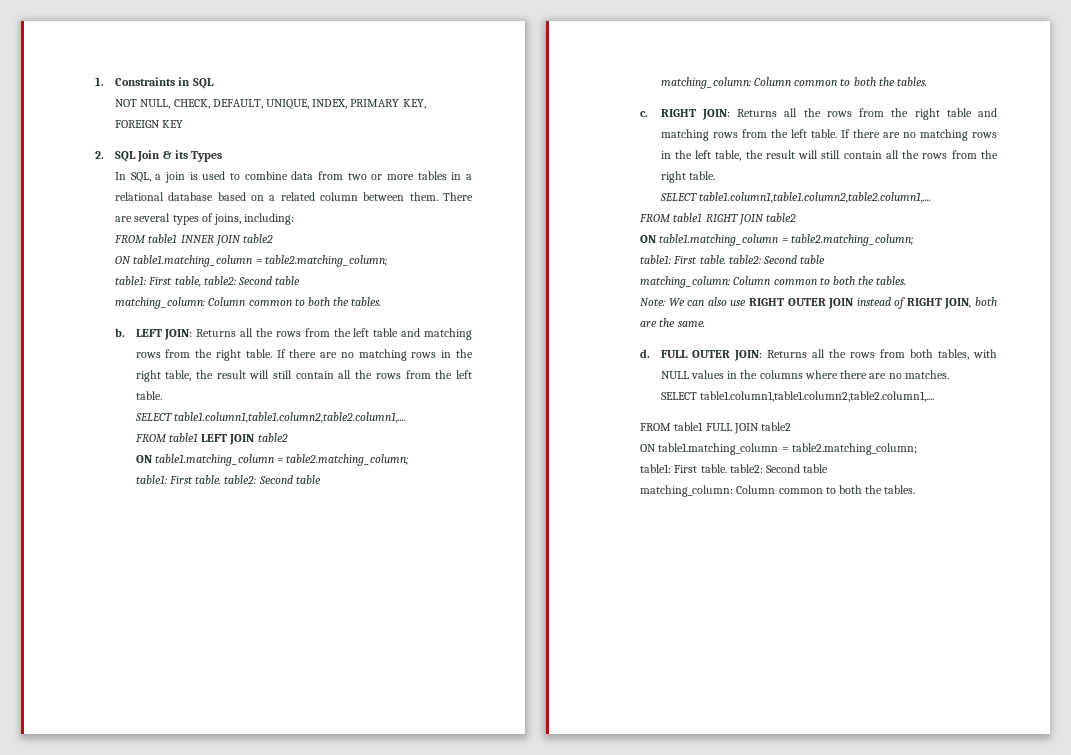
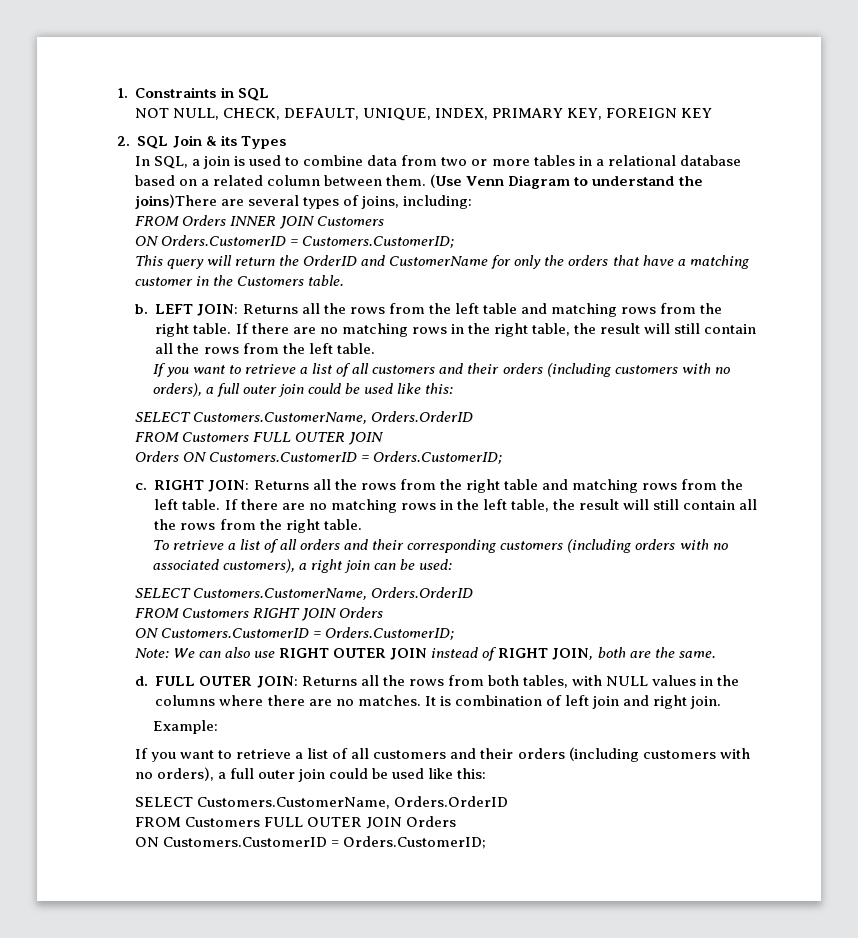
- There are several types of joins, including:
+ (Use Venn Diagram to understand the joins)There are several types of joins, including:
- FROM table1 INNER JOIN table2
- ON table1.matching_column = table2.matching_column;
- table1: First table, table2: Second table
- matching_column: Column common to both the tables.
+ FROM Orders INNER JOIN Customers
+ ON Orders.CustomerID = Customers.CustomerID;
+ This query will return the OrderID and CustomerName for only the orders that have a matching customer in the Customers table.
  If there are no matching rows in the right table, the result will still contain all the rows from the left table.
- SELECT table1.column1,table1.column2,table2.column1,....
- FROM table1 LEFT JOIN table2
- ON table1.matching_column = table2.matching_column;
- table1: First table. table2: Second table
- matching_column: Column common to both the tables.
+ If you want to retrieve a list of all customers and their orders (including customers with no orders), a full outer join could be used like this:
+ SELECT Customers.CustomerName, Orders.OrderID
+ FROM Customers FULL OUTER JOIN
+ Orders ON Customers.CustomerID = Orders.CustomerID;
  If there are no matching rows in the left table, the result will still contain all the rows from the right table.
- SELECT table1.column1,table1.column2,table2.column1,....
- FROM table1 RIGHT JOIN table2
- ON table1.matching_column = table2.matching_column;
- table1: First table. table2: Second table
- matching_column: Column common to both the tables.
+ To retrieve a list of all orders and their corresponding customers (including orders with no associated customers), a right join can be used:
+ SELECT Customers.CustomerName, Orders.OrderID
+ FROM Customers RIGHT JOIN Orders
+ ON Customers.CustomerID = Orders.CustomerID;
- FULL OUTER JOIN: Returns all the rows from both tables, with NULL values in the columns where there are no matches.
- SELECT table1.column1,table1.column2,table2.column1,....
- FROM table1 FULL JOIN table2
- ON table1.matching_column = table2.matching_column;
- table1: First table. table2: Second table
- matching_column: Column common to both the tables.
+ FULL OUTER JOIN: Returns all the rows from both tables, with NULL values in the columns where there are no matches. It is combination of left join and right join.
+ Example:
+ If you want to retrieve a list of all customers and their orders (including customers with no orders), a full outer join could be used like this:
+ SELECT Customers.CustomerName, Orders.OrderID
+ FROM Customers FULL OUTER JOIN Orders
+ ON Customers.CustomerID = Orders.CustomerID;

